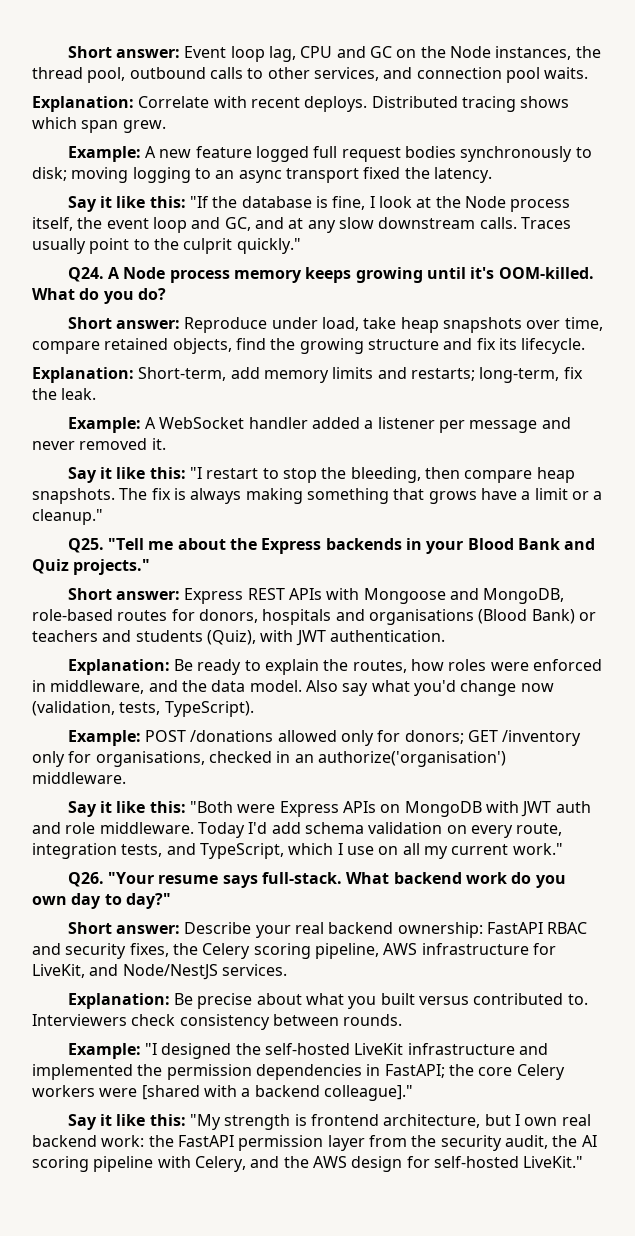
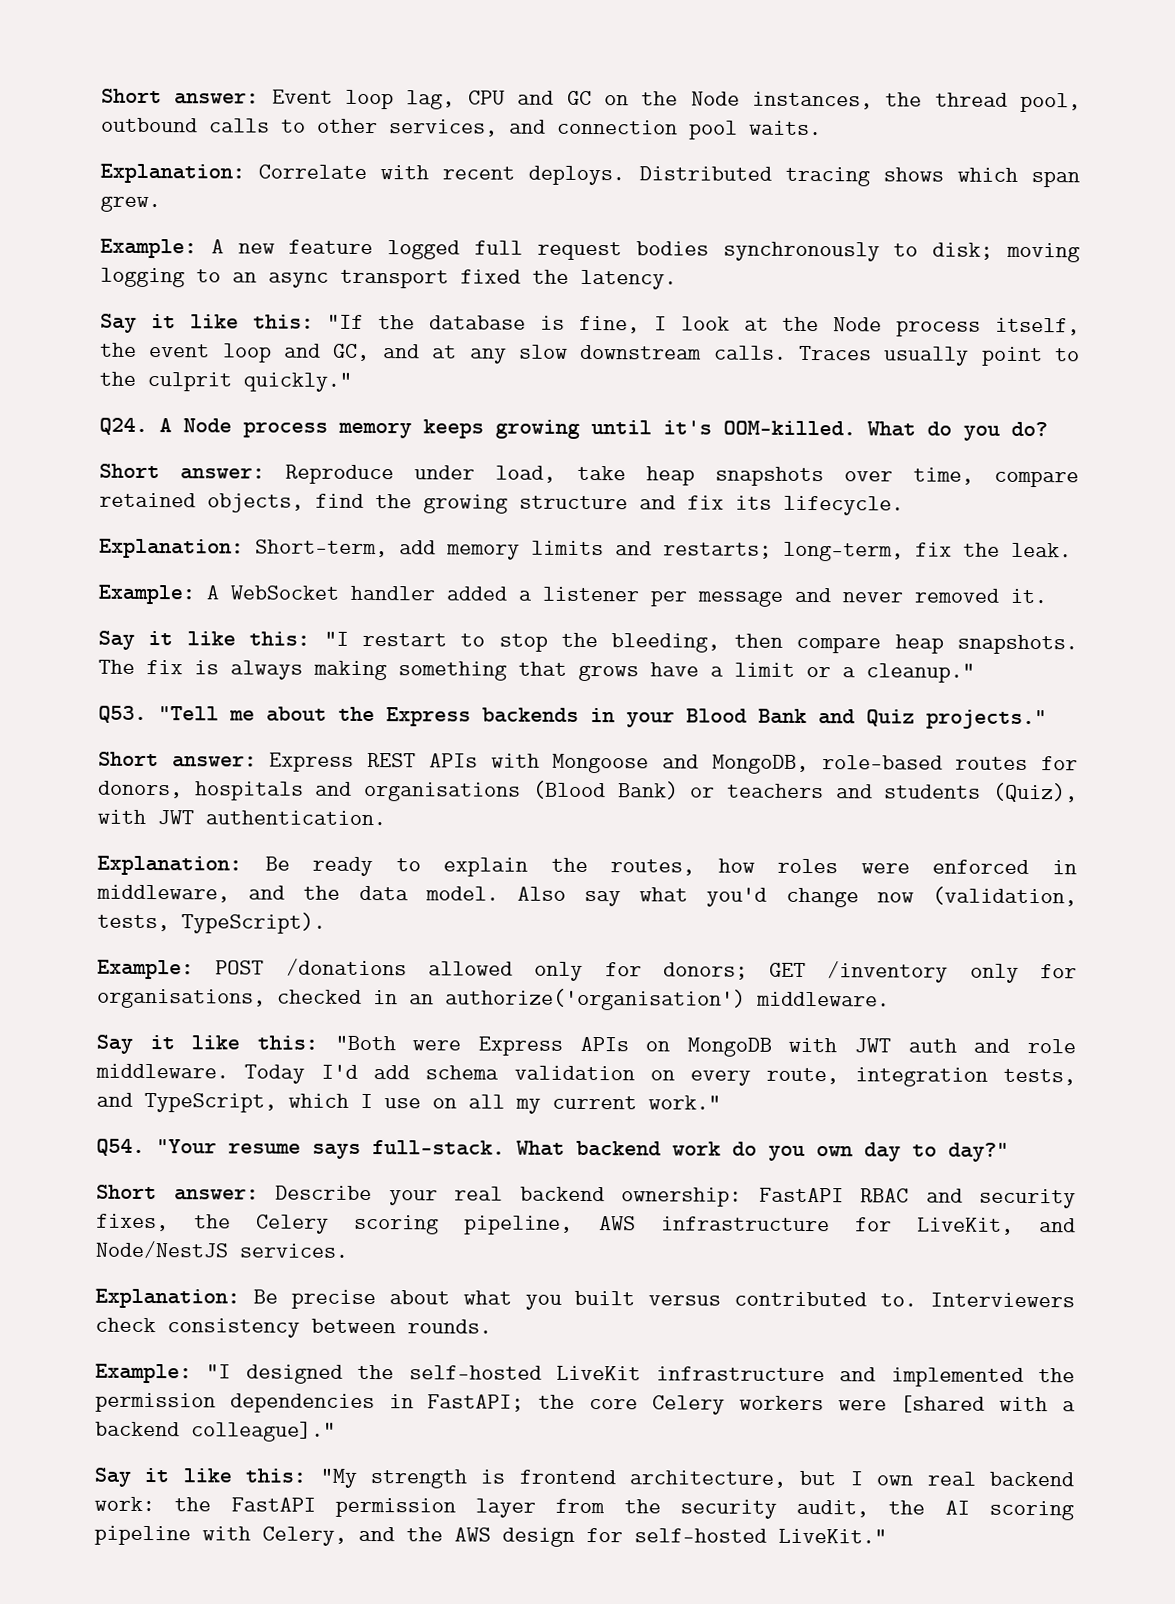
- Q25. "Tell me about the Express backends in your Blood Bank and Quiz projects."
+ Q53. "Tell me about the Express backends in your Blood Bank and Quiz projects."
- Q26. "Your resume says full-stack.
+ Q54. "Your resume says full-stack.

